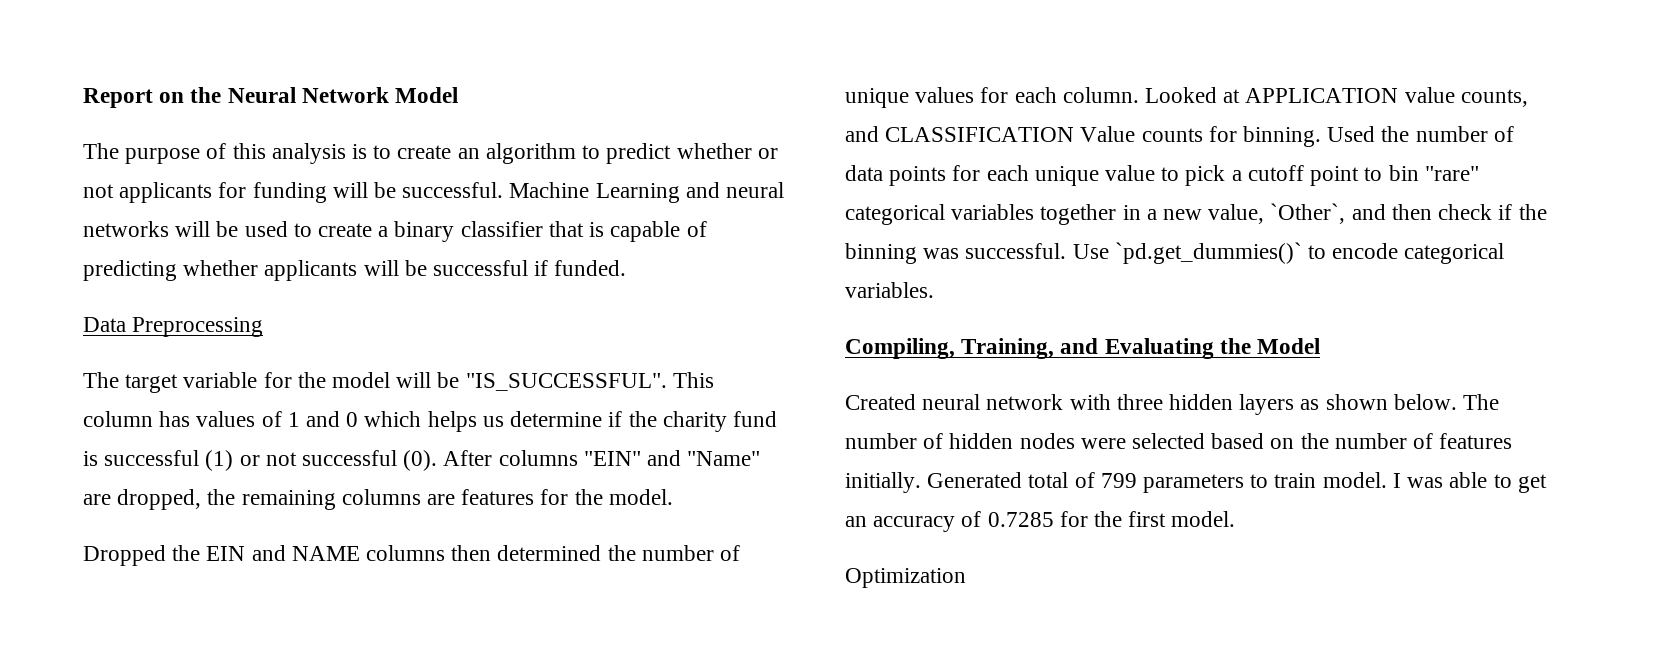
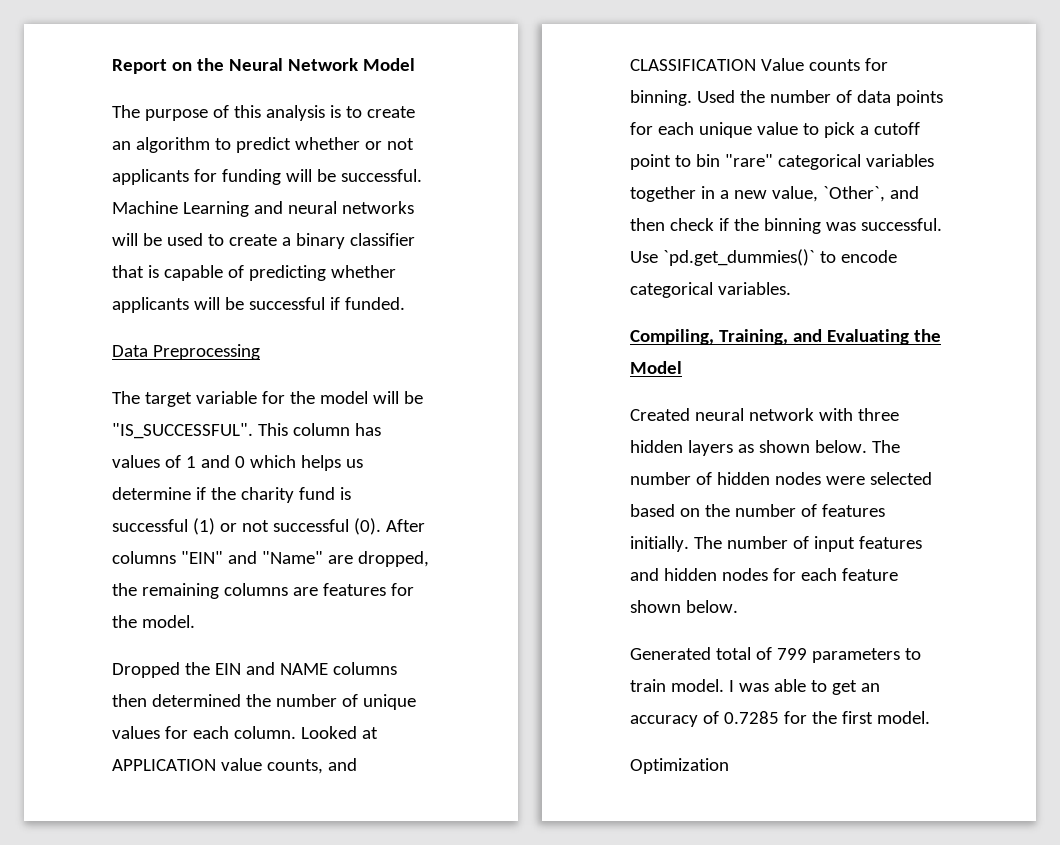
- The number of hidden nodes were selected based on the number of features initially. Generated total of 799 parameters to train model.
+ The number of hidden nodes were selected based on the number of features initially. The number of input features and hidden nodes for each feature shown below.
+ Generated total of 799 parameters to train model.

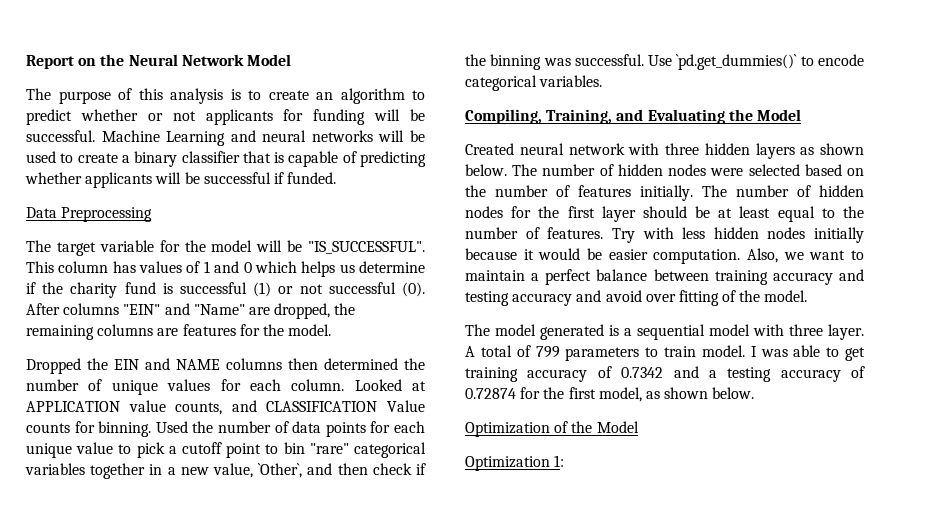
- The number of input features and hidden nodes for each feature shown below.
- Generated total of 799 parameters to train model.
+ The number of hidden nodes for the first layer should be at least equal to the number of features. Try with less hidden nodes initially because it would be easier computation. Also, we want to maintain a perfect balance between training accuracy and testing accuracy and avoid over fitting of the model.
+ The model generated is a sequential model with three layer. A total of 799 parameters to train model.
- I was able to get an accuracy of 0.7285 for the first model.
- Optimization
+ I was able to get training accuracy of 0.7342 and a testing accuracy of 0.72874 for the first model, as shown below.
+ Optimization of the Model
+ Optimization 1:

